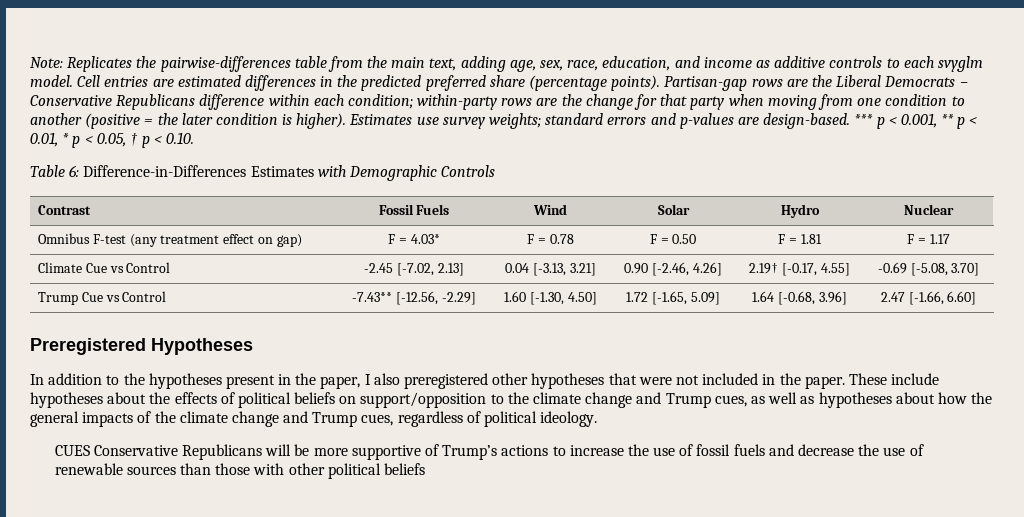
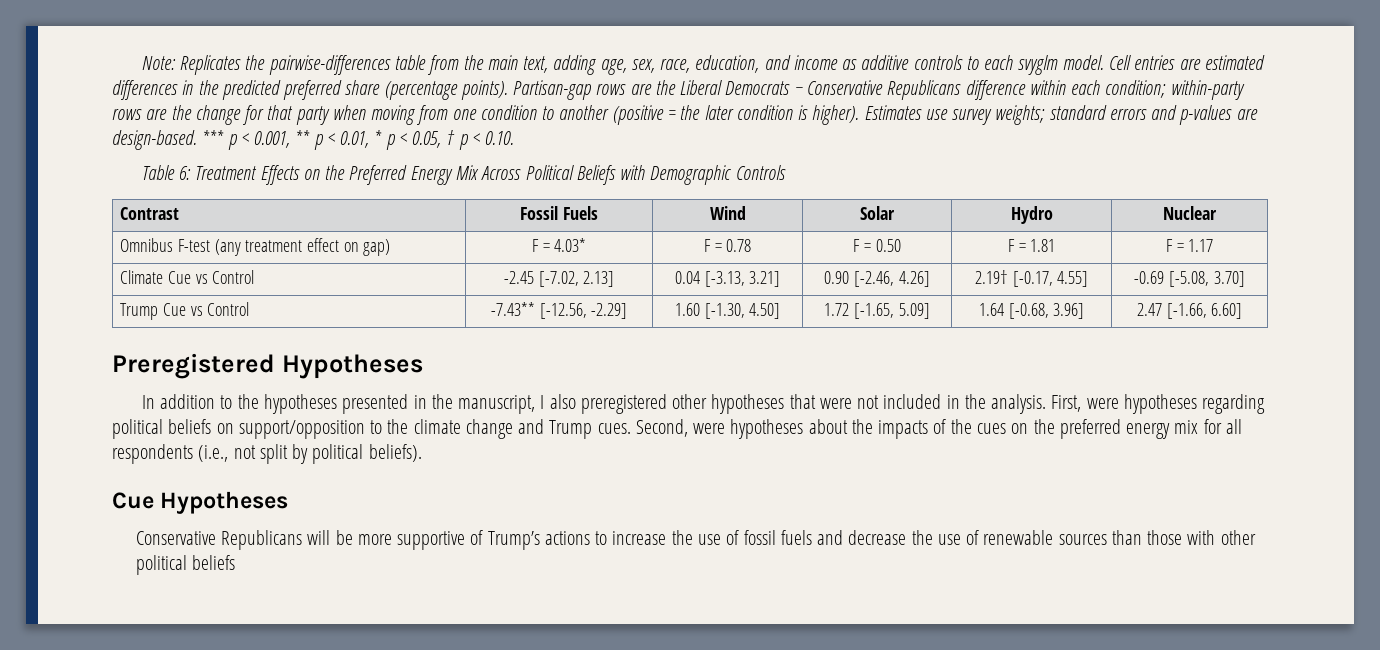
- Table 6: Difference-in-Differences Estimates with Demographic Controls
+ Table 6: Treatment Effects on the Preferred Energy Mix Across Political Beliefs with Demographic Controls
- In addition to the hypotheses present in the paper, I also preregistered other hypotheses that were not included in the paper. These include hypotheses about the effects of political beliefs on support/opposition to the climate change and Trump cues, as well as hypotheses about how the general impacts of the climate change and Trump cues, regardless of political ideology.
- CUES Conservative Republicans will be more supportive of Trump’s actions to increase the use of fossil fuels and decrease the use of renewable sources than those with other political beliefs
+ In addition to the hypotheses presented in the manuscript, I also preregistered other hypotheses that were not included in the analysis. First, were hypotheses regarding political beliefs on support/opposition to the climate change and Trump cues. Second, were hypotheses about the impacts of the cues on the preferred energy mix for all respondents (i.e., not split by political beliefs).
+ Cue Hypotheses
+ Conservative Republicans will be more supportive of Trump’s actions to increase the use of fossil fuels and decrease the use of renewable sources than those with other political beliefs

